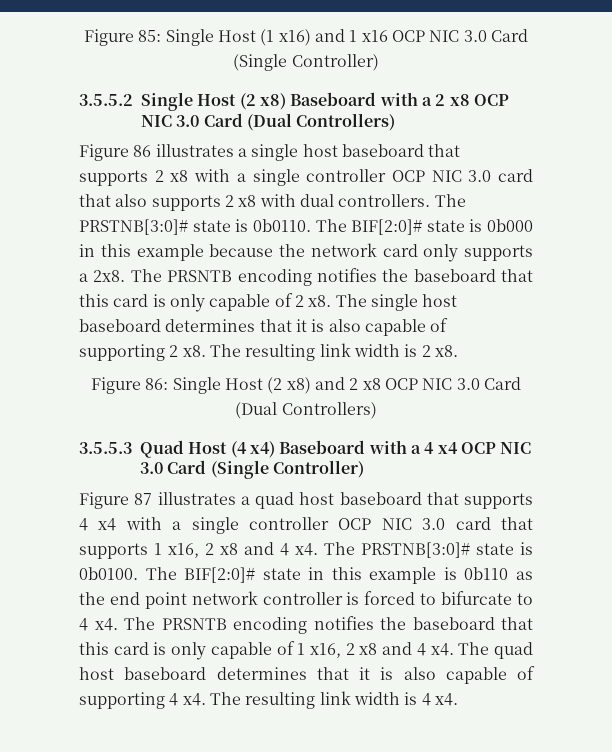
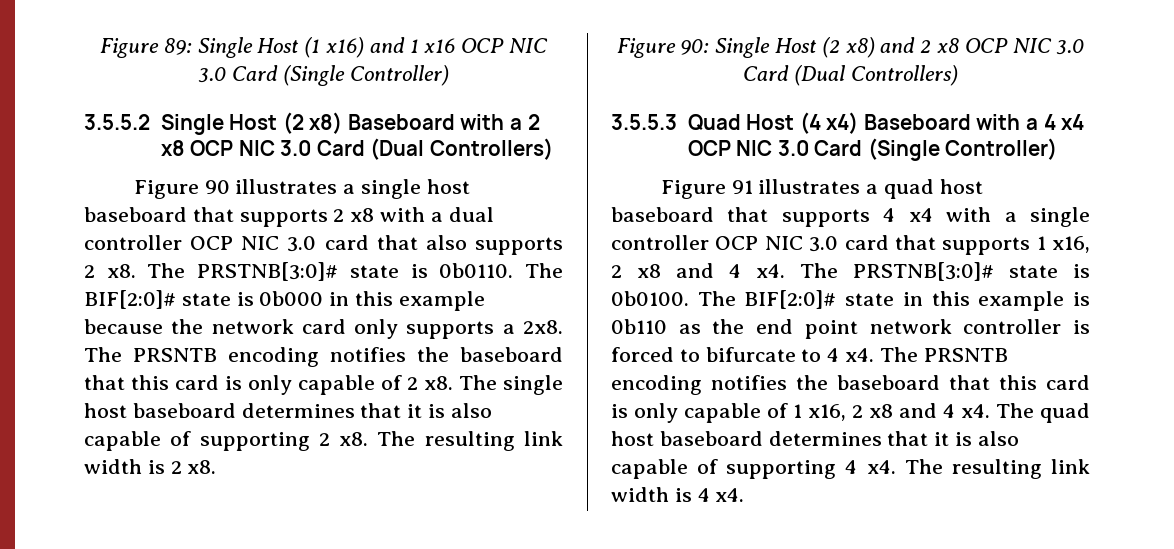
- Figure 85: Single Host (1 x16) and 1 x16 OCP NIC 3.0 Card (Single Controller)
+ Figure 89: Single Host (1 x16) and 1 x16 OCP NIC 3.0 Card (Single Controller)
- Figure 86 illustrates a single host baseboard that supports 2 x8 with a single controller OCP NIC 3.0 card that also supports 2 x8 with dual controllers.
+ Figure 90 illustrates a single host baseboard that supports 2 x8 with a dual controller OCP NIC 3.0 card that also supports 2 x8.
- Figure 86: Single Host (2 x8) and 2 x8 OCP NIC 3.0 Card (Dual Controllers)
+ Figure 90: Single Host (2 x8) and 2 x8 OCP NIC 3.0 Card (Dual Controllers)
- Figure 87 illustrates a quad host baseboard that supports 4 x4 with a single controller OCP NIC 3.0 card that supports 1 x16, 2 x8 and 4 x4.
+ Figure 91 illustrates a quad host baseboard that supports 4 x4 with a single controller OCP NIC 3.0 card that supports 1 x16, 2 x8 and 4 x4.

